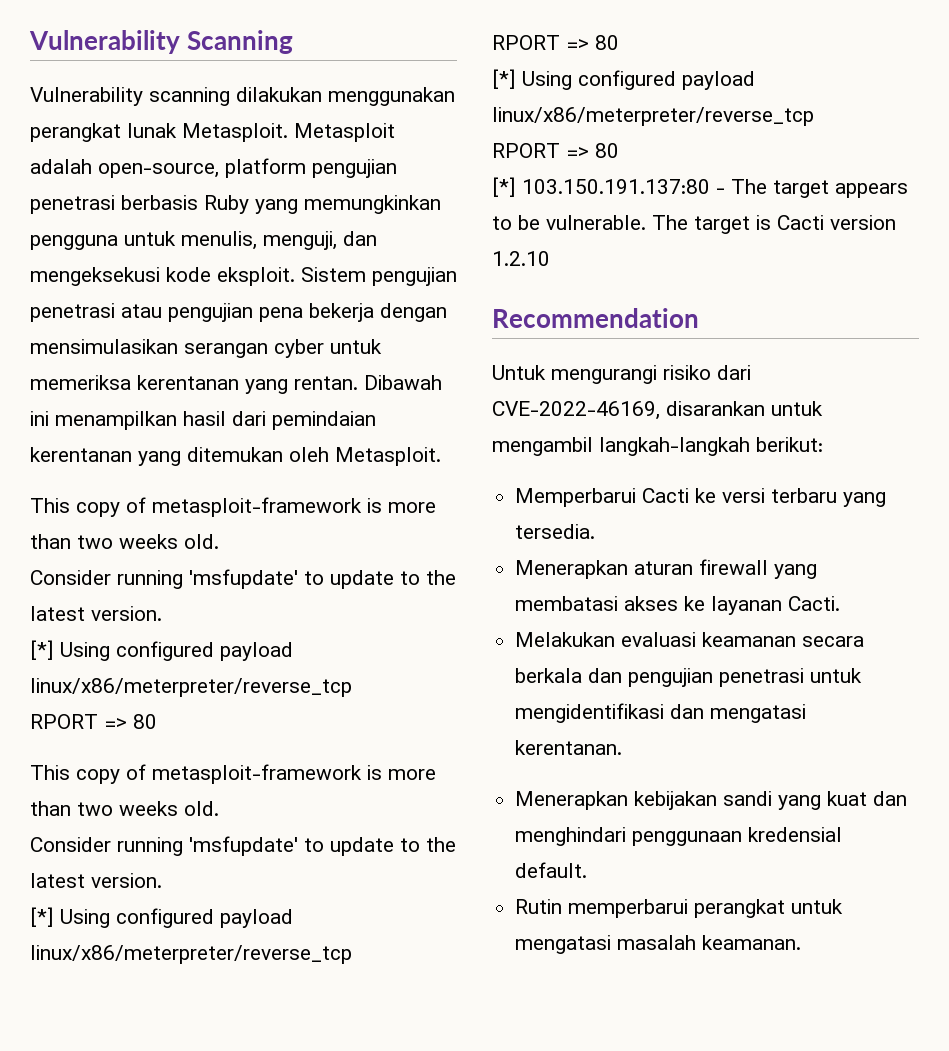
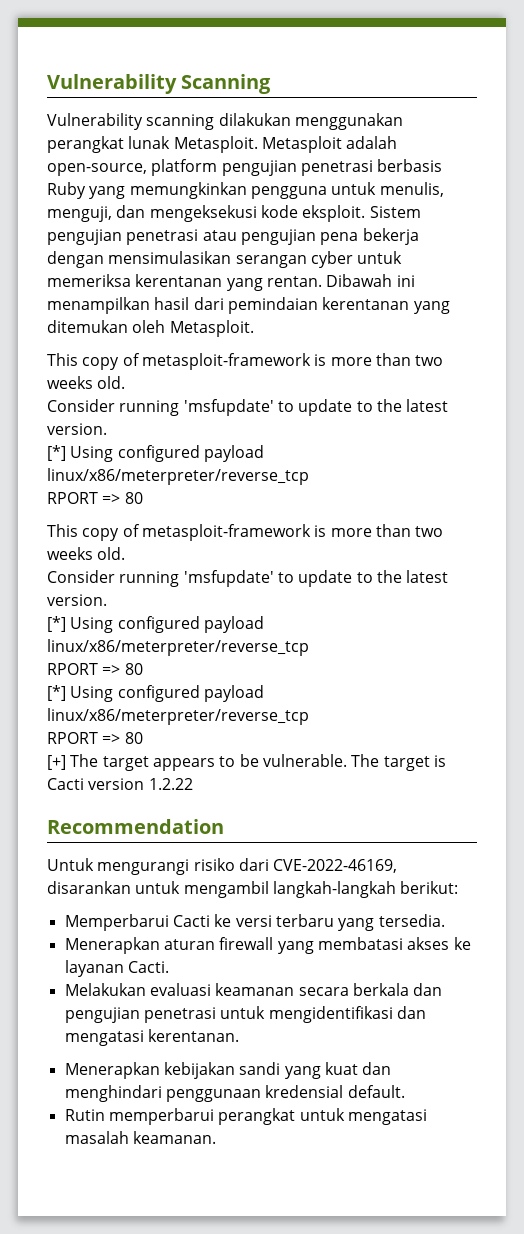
- [*] 103.150.191.137:80 - The target appears to be vulnerable.
+ [+] The target appears to be vulnerable.
- The target is Cacti version 1.2.10
+ The target is Cacti version 1.2.22

